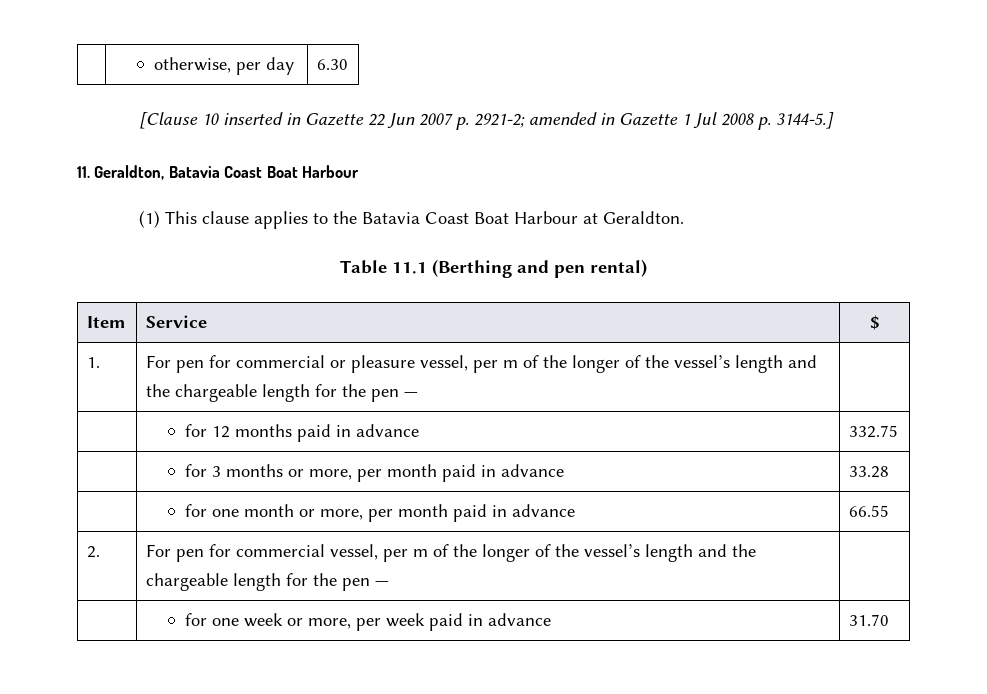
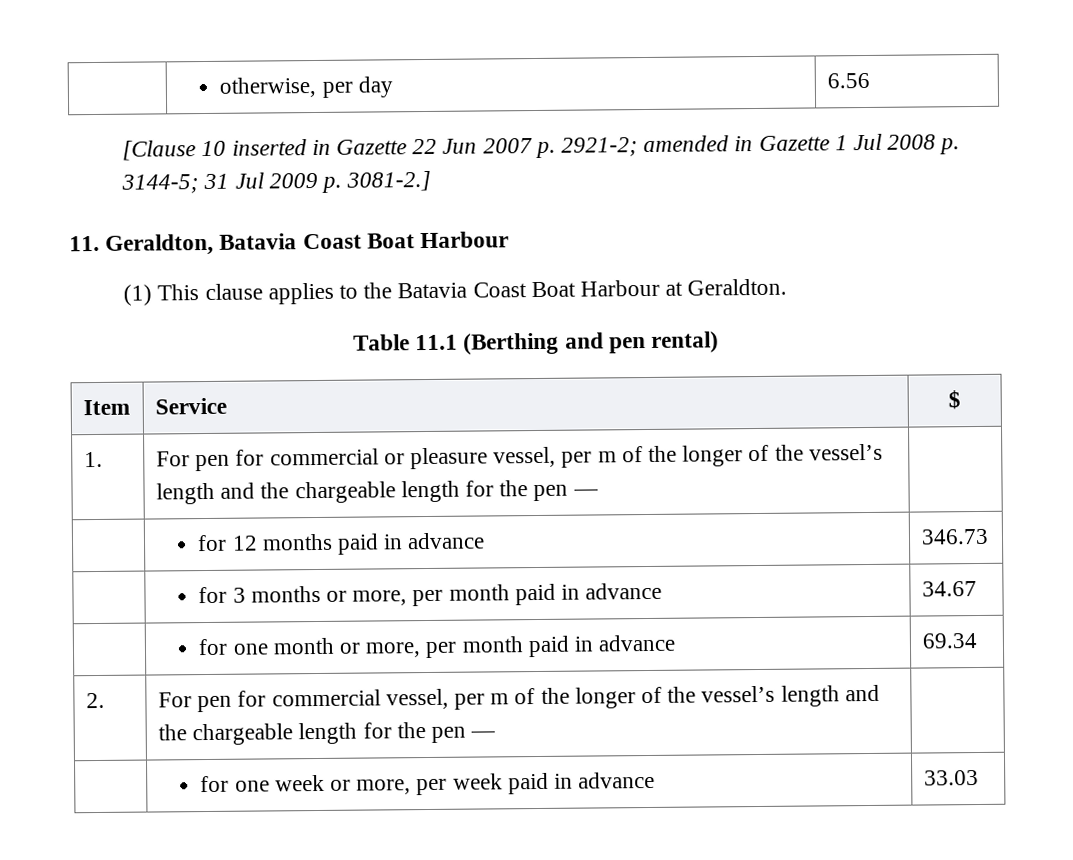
- | otherwise, per day | 6.30
+ | otherwise, per day | 6.56
- [Clause 10 inserted in Gazette 22 Jun 2007 p. 2921-2; amended in Gazette 1 Jul 2008 p. 3144-5.]
+ [Clause 10 inserted in Gazette 22 Jun 2007 p. 2921-2; amended in Gazette 1 Jul 2008 p. 3144-5; 31 Jul 2009 p. 3081-2.]
- | for 12 months paid in advance | 332.75
+ | for 12 months paid in advance | 346.73
- | for 3 months or more, per month paid in advance | 33.28
+ | for 3 months or more, per month paid in advance | 34.67
- | for one month or more, per month paid in advance | 66.55
+ | for one month or more, per month paid in advance | 69.34
- | for one week or more, per week paid in advance | 31.70
+ | for one week or more, per week paid in advance | 33.03

